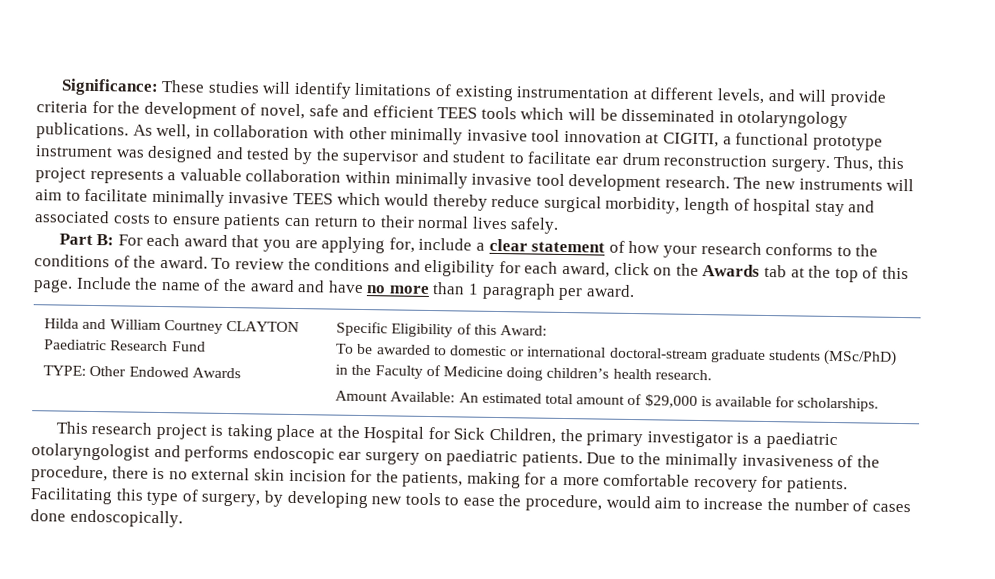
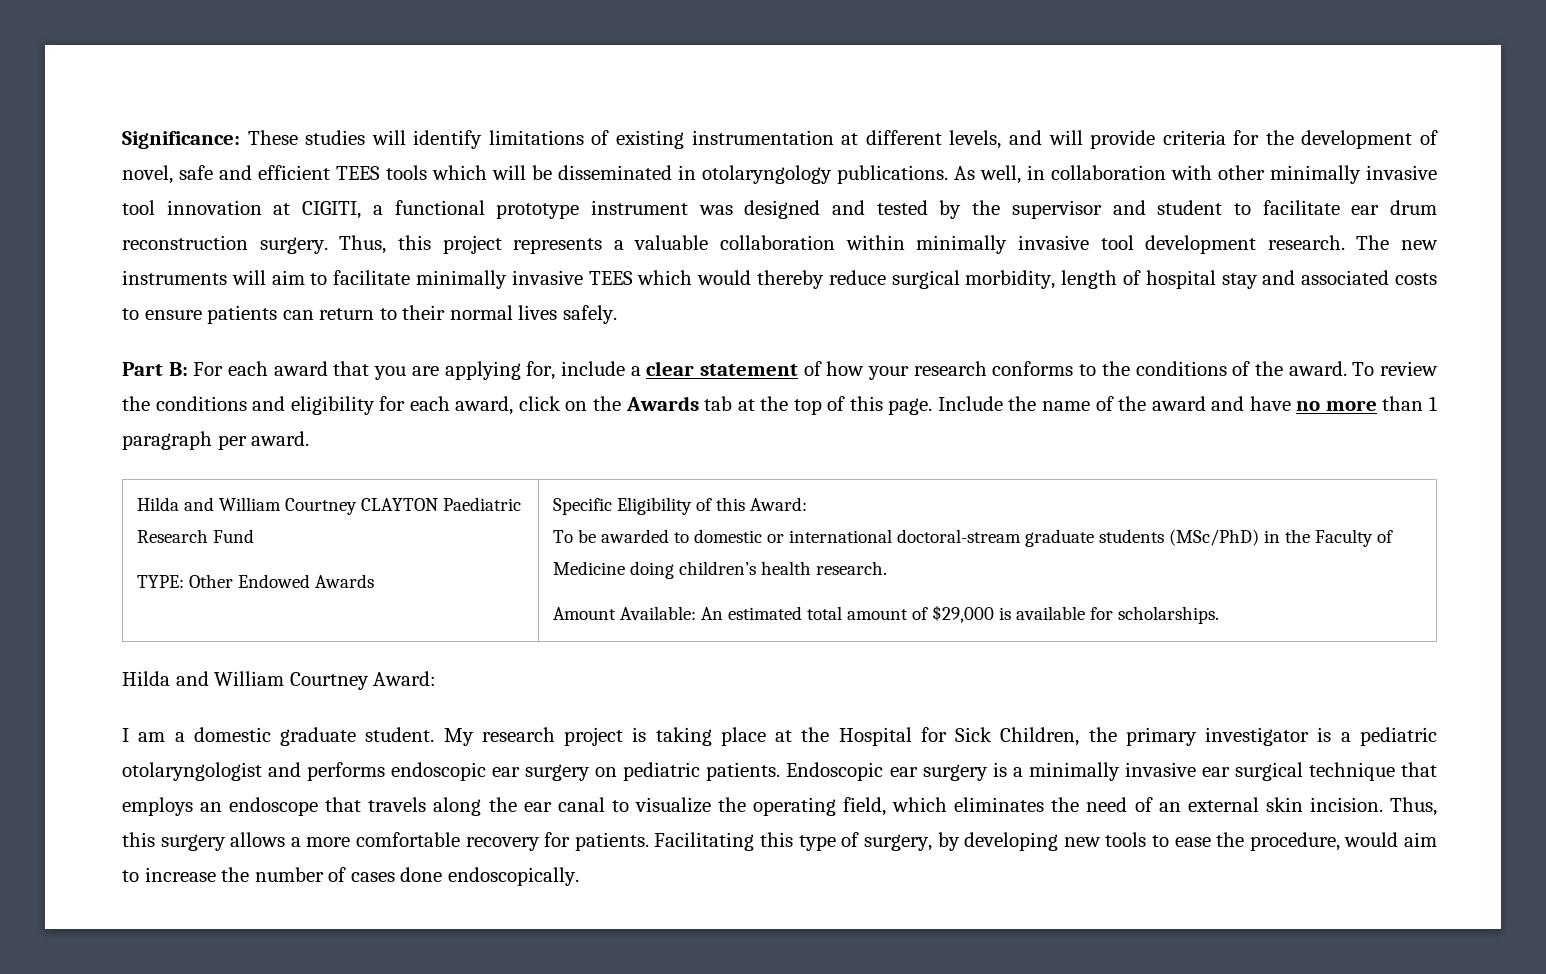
- This research project is taking place at the Hospital for Sick Children, the primary investigator is a paediatric otolaryngologist and performs endoscopic ear surgery on paediatric patients. Due to the minimally invasiveness of the procedure, there is no external skin incision for the patients, making for a more comfortable recovery for patients.
+ Hilda and William Courtney Award:
+ I am a domestic graduate student. My research project is taking place at the Hospital for Sick Children, the primary investigator is a pediatric otolaryngologist and performs endoscopic ear surgery on pediatric patients. Endoscopic ear surgery is a minimally invasive ear surgical technique that employs an endoscope that travels along the ear canal to visualize the operating field, which eliminates the need of an external skin incision. Thus, this surgery allows a more comfortable recovery for patients.

